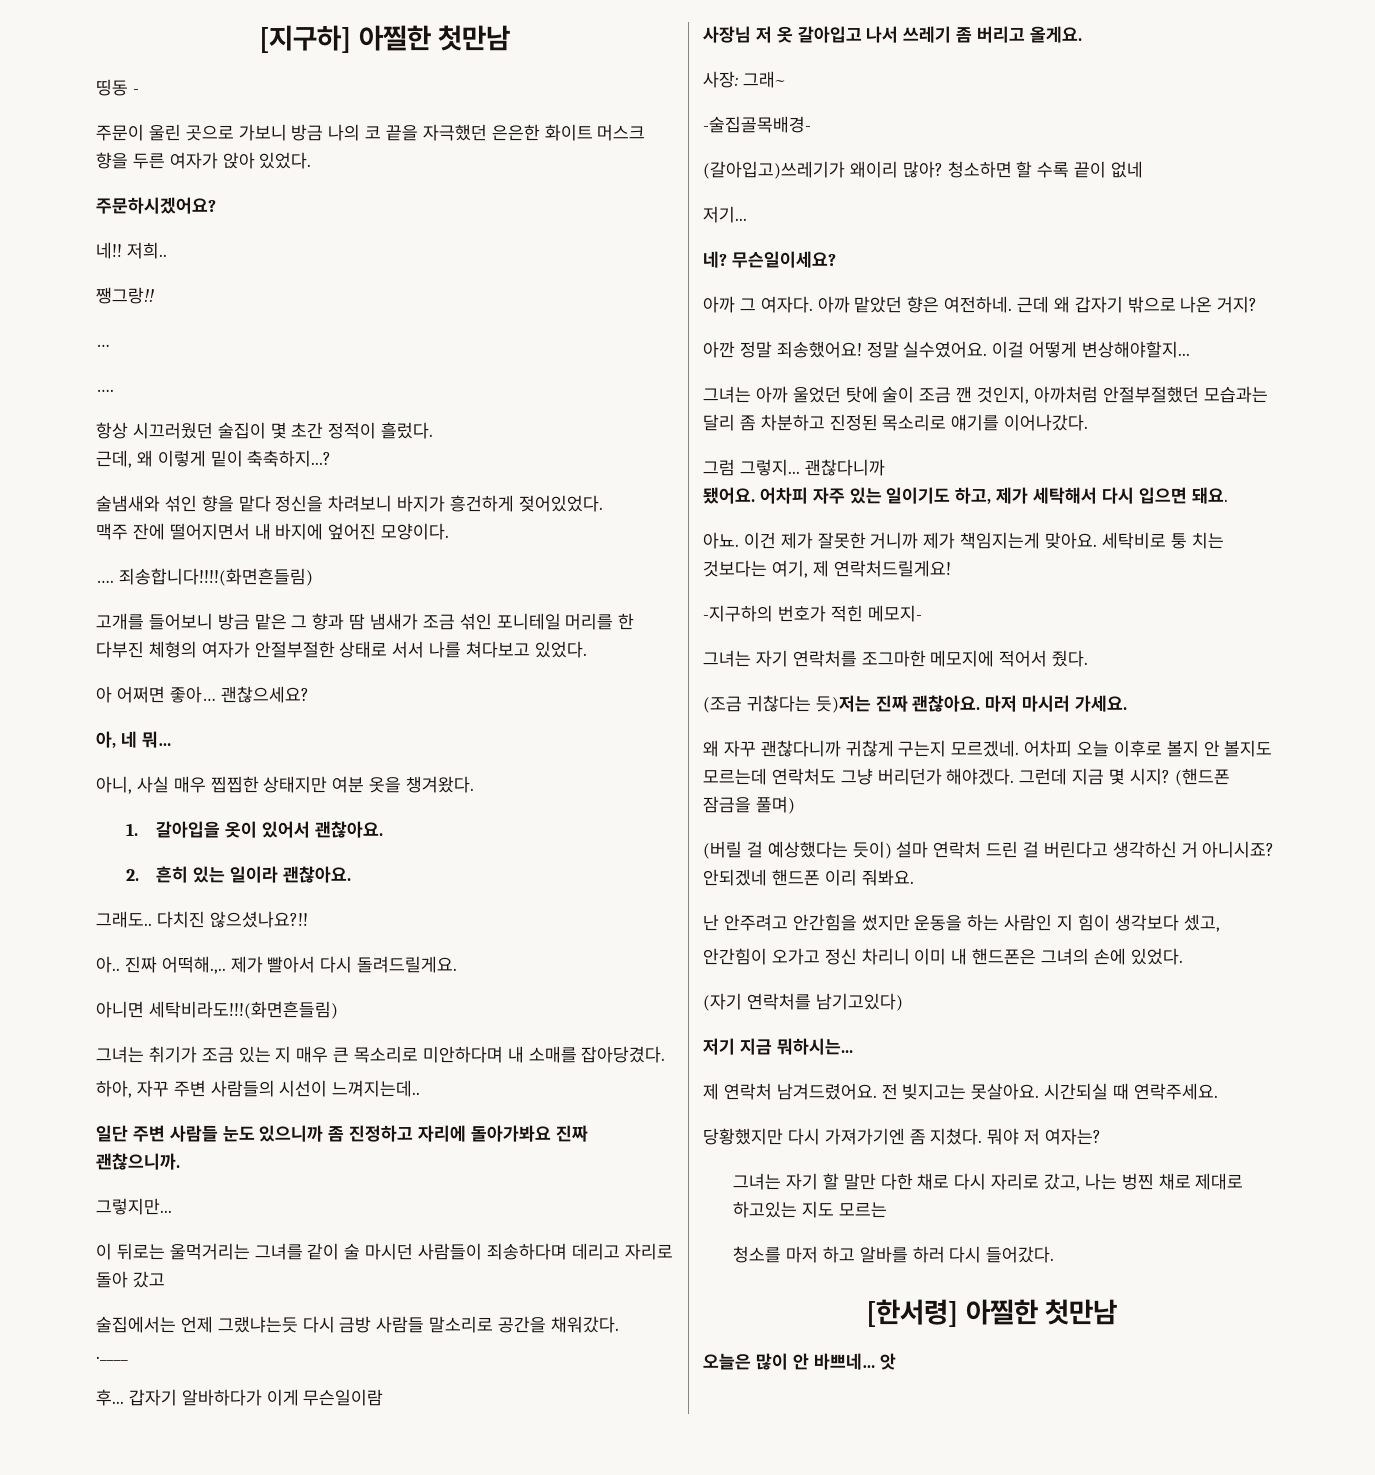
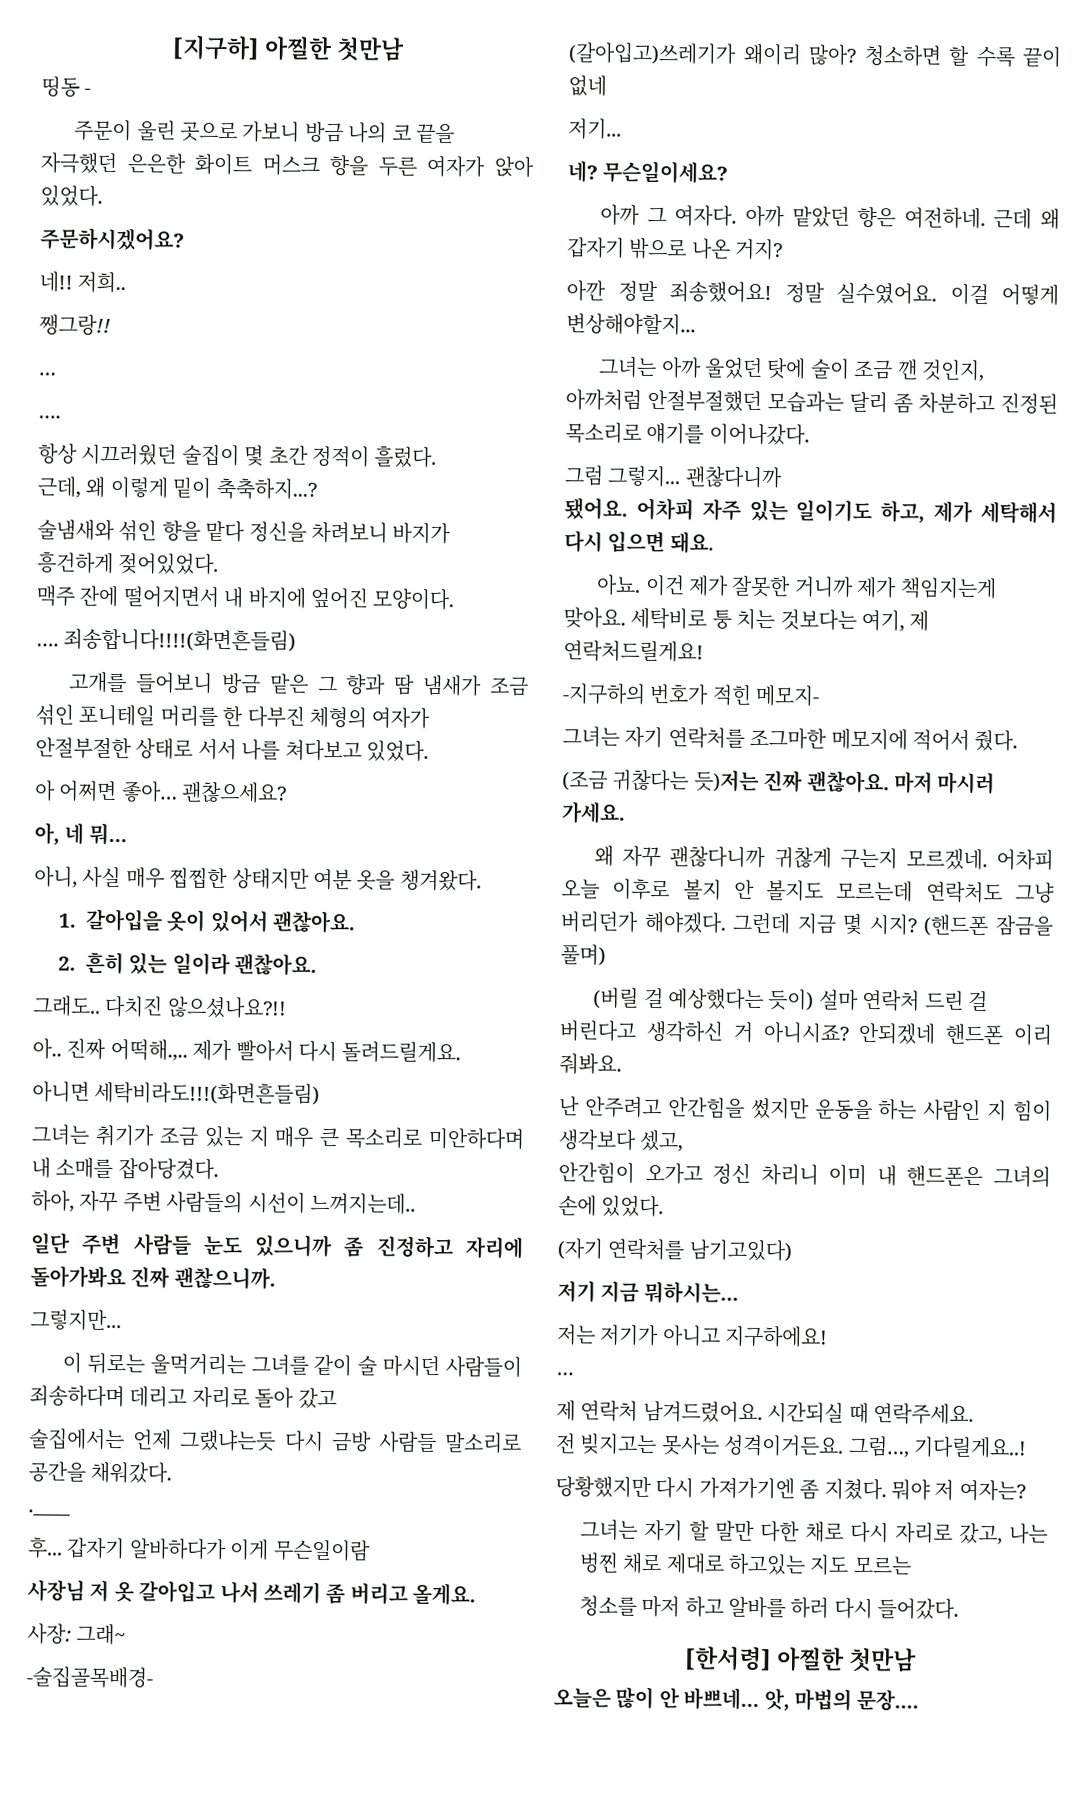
+ 저는 저기가 아니고 지구하에요!
+ …
- 전 빚지고는 못살아요.
+ 전 빚지고는 못사는 성격이거든요. 그럼…, 기다릴게요..!
- 앗
+ 앗, 마법의 문장....

